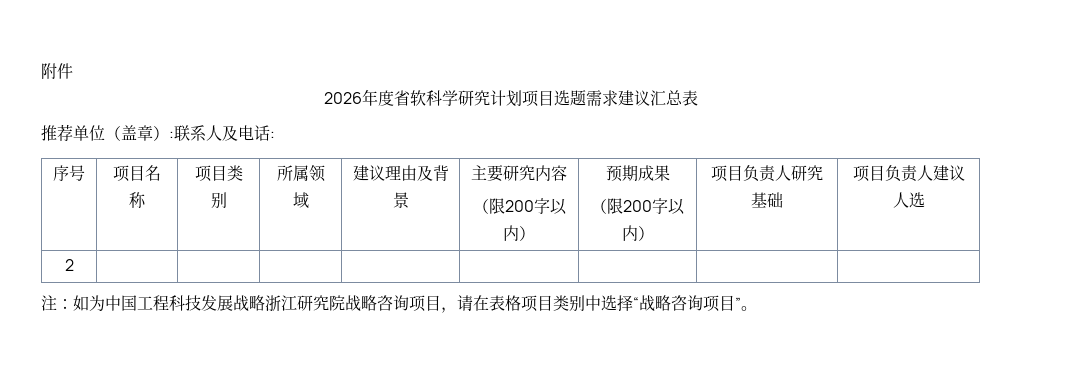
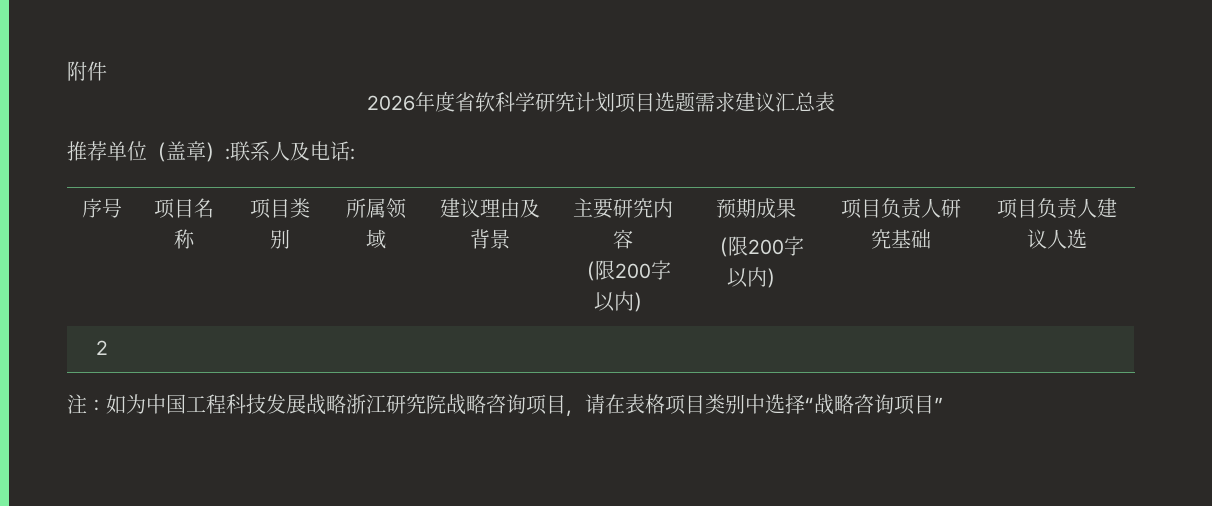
- 注：如为中国工程科技发展战略浙江研究院战略咨询项目，请在表格项目类别中选择“战略咨询项目”。
+ 注：如为中国工程科技发展战略浙江研究院战略咨询项目，请在表格项目类别中选择“战略咨询项目”

